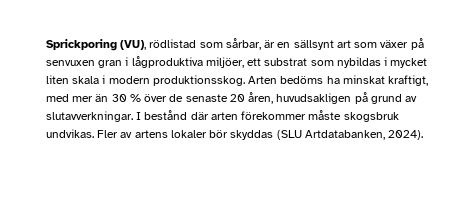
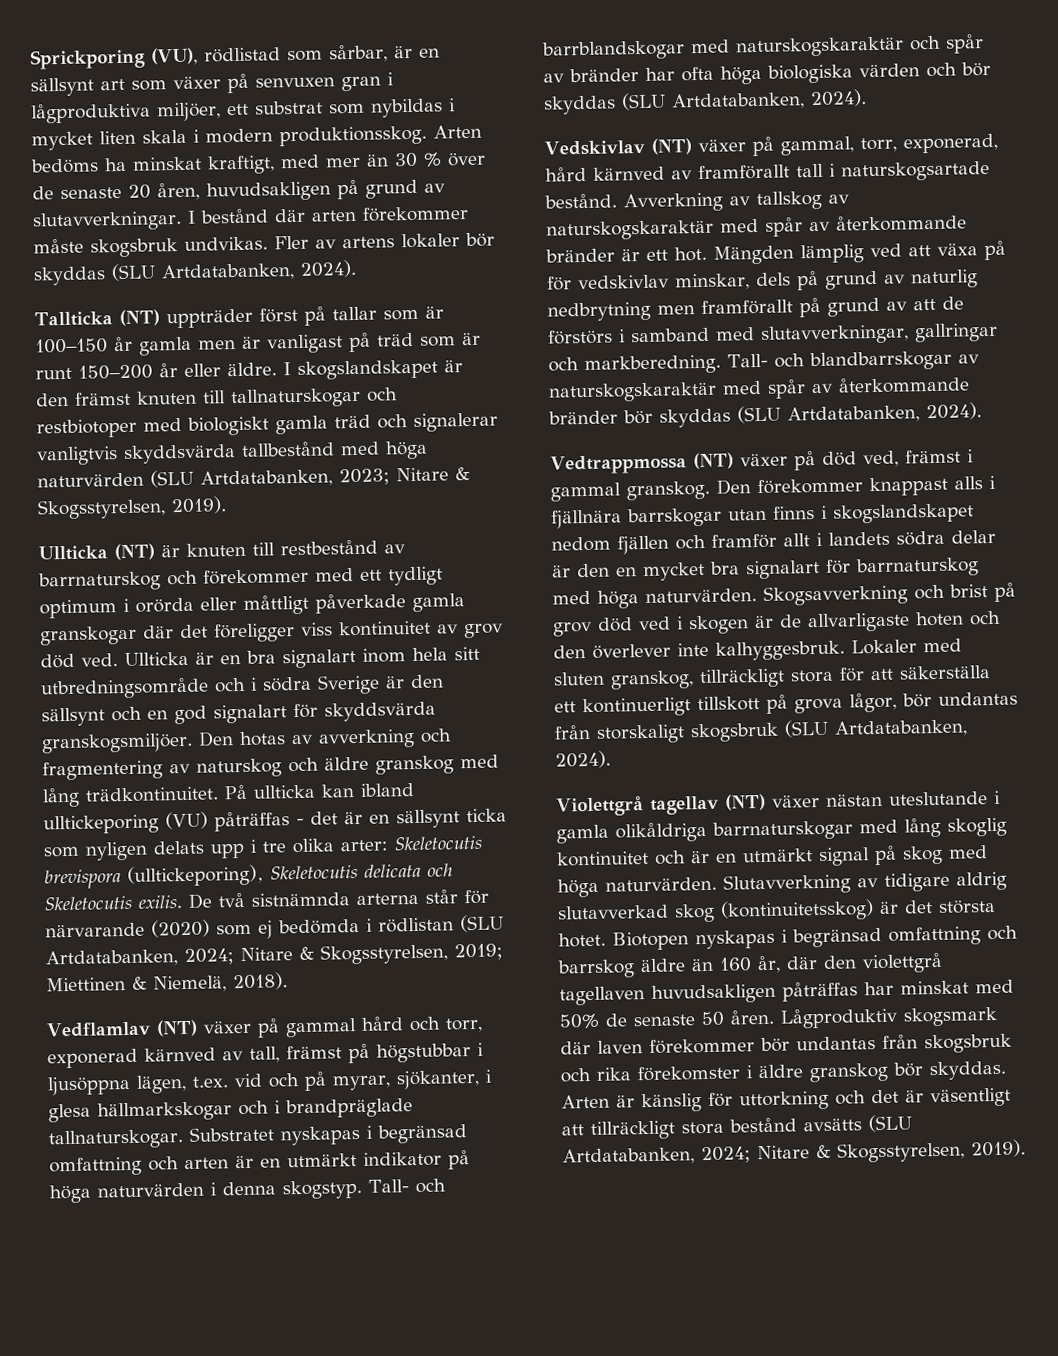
+ Tallticka (NT) uppträder först på tallar som är 100–150 år gamla men är vanligast på träd som är runt 150–200 år eller äldre. I skogslandskapet är den främst knuten till tallnaturskogar och restbiotoper med biologiskt gamla träd och signalerar vanligtvis skyddsvärda tallbestånd med höga naturvärden (SLU Artdatabanken, 2023; Nitare & Skogsstyrelsen, 2019).
+ Ullticka (NT) är knuten till restbestånd av barrnaturskog och förekommer med ett tydligt optimum i orörda eller måttligt påverkade gamla granskogar där det föreligger viss kontinuitet av grov död ved. Ullticka är en bra signalart inom hela sitt utbredningsområde och i södra Sverige är den sällsynt och en god signalart för skyddsvärda granskogsmiljöer. Den hotas av avverkning och fragmentering av naturskog och äldre granskog med lång trädkontinuitet. På ullticka kan ibland ulltickeporing (VU) påträffas - det är en sällsynt ticka som nyligen delats upp i tre olika arter: Skeletocutis brevispora (ulltickeporing), Skeletocutis delicata och Skeletocutis exilis. De två sistnämnda arterna står för närvarande (2020) som ej bedömda i rödlistan (SLU Artdatabanken, 2024; Nitare & Skogsstyrelsen, 2019; Miettinen & Niemelä, 2018).
+ Vedflamlav (NT) växer på gammal hård och torr, exponerad kärnved av tall, främst på högstubbar i ljusöppna lägen, t.ex. vid och på myrar, sjökanter, i glesa hällmarkskogar och i brandpräglade tallnaturskogar. Substratet nyskapas i begränsad omfattning och arten är en utmärkt indikator på höga naturvärden i denna skogstyp. Tall- och barrblandskogar med naturskogskaraktär och spår av bränder har ofta höga biologiska värden och bör skyddas (SLU Artdatabanken, 2024).
+ Vedskivlav (NT) växer på gammal, torr, exponerad, hård kärnved av framförallt tall i naturskogsartade bestånd. Avverkning av tallskog av naturskogskaraktär med spår av återkommande bränder är ett hot. Mängden lämplig ved att växa på för vedskivlav minskar, dels på grund av naturlig nedbrytning men framförallt på grund av att de förstörs i samband med slutavverkningar, gallringar och markberedning. Tall- och blandbarrskogar av naturskogskaraktär med spår av återkommande bränder bör skyddas (SLU Artdatabanken, 2024).
+ Vedtrappmossa (NT) växer på död ved, främst i gammal granskog. Den förekommer knappast alls i fjällnära barrskogar utan finns i skogslandskapet nedom fjällen och framför allt i landets södra delar är den en mycket bra signalart för barrnaturskog med höga naturvärden. Skogsavverkning och brist på grov död ved i skogen är de allvarligaste hoten och den överlever inte kalhyggesbruk. Lokaler med sluten granskog, tillräckligt stora för att säkerställa ett kontinuerligt tillskott på grova lågor, bör undantas från storskaligt skogsbruk (SLU Artdatabanken, 2024).
+ Violettgrå tagellav (NT) växer nästan uteslutande i gamla olikåldriga barrnaturskogar med lång skoglig kontinuitet och är en utmärkt signal på skog med höga naturvärden. Slutavverkning av tidigare aldrig slutavverkad skog (kontinuitetsskog) är det största hotet. Biotopen nyskapas i begränsad omfattning och barrskog äldre än 160 år, där den violettgrå tagellaven huvudsakligen påträffas har minskat med 50% de senaste 50 åren. Lågproduktiv skogsmark där laven förekommer bör undantas från skogsbruk och rika förekomster i äldre granskog bör skyddas. Arten är känslig för uttorkning och det är väsentligt att tillräckligt stora bestånd avsätts (SLU Artdatabanken, 2024; Nitare & Skogsstyrelsen, 2019).

